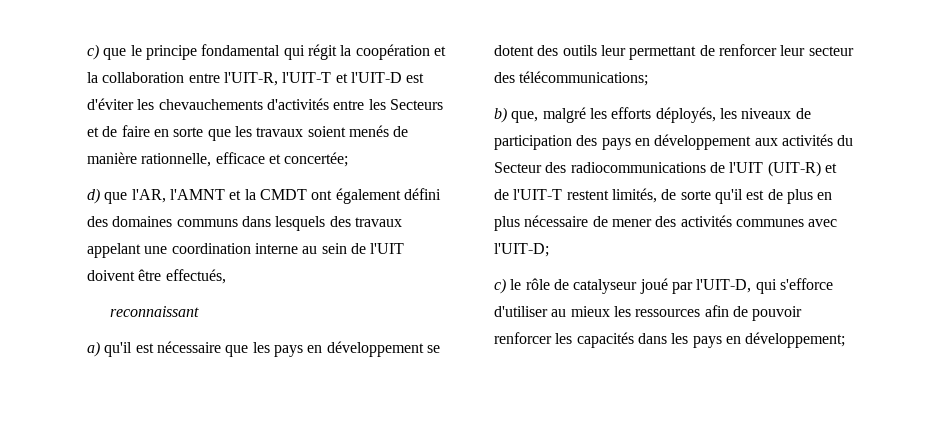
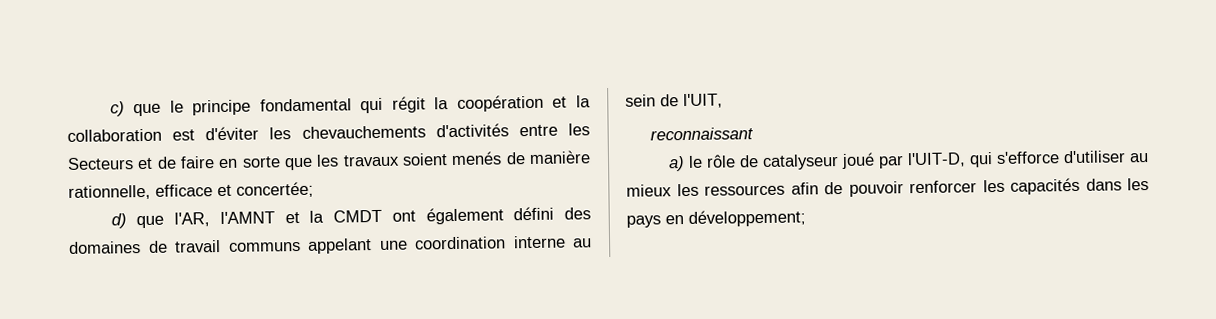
- c) que le principe fondamental qui régit la coopération et la collaboration entre l'UIT-R, l'UIT-T et l'UIT-D est d'éviter les chevauchements d'activités entre les Secteurs et de faire en sorte que les travaux soient menés de manière rationnelle, efficace et concertée;
+ c) que le principe fondamental qui régit la coopération et la collaboration est d'éviter les chevauchements d'activités entre les Secteurs et de faire en sorte que les travaux soient menés de manière rationnelle, efficace et concertée;
- d) que l'AR, l'AMNT et la CMDT ont également défini des domaines communs dans lesquels des travaux appelant une coordination interne au sein de l'UIT doivent être effectués,
+ d) que l'AR, l'AMNT et la CMDT ont également défini des domaines de travail communs appelant une coordination interne au sein de l'UIT,
  reconnaissant
- a) qu'il est nécessaire que les pays en développement se dotent des outils leur permettant de renforcer leur secteur des télécommunications;
- b) que, malgré les efforts déployés, les niveaux de participation des pays en développement aux activités du Secteur des radiocommunications de l'UIT (UIT-R) et de l'UIT-T restent limités, de sorte qu'il est de plus en plus nécessaire de mener des activités communes avec l'UIT-D;
- c) le rôle de catalyseur joué par l'UIT-D, qui s'efforce d'utiliser au mieux les ressources afin de pouvoir renforcer les capacités dans les pays en développement;
+ a) le rôle de catalyseur joué par l'UIT-D, qui s'efforce d'utiliser au mieux les ressources afin de pouvoir renforcer les capacités dans les pays en développement;

